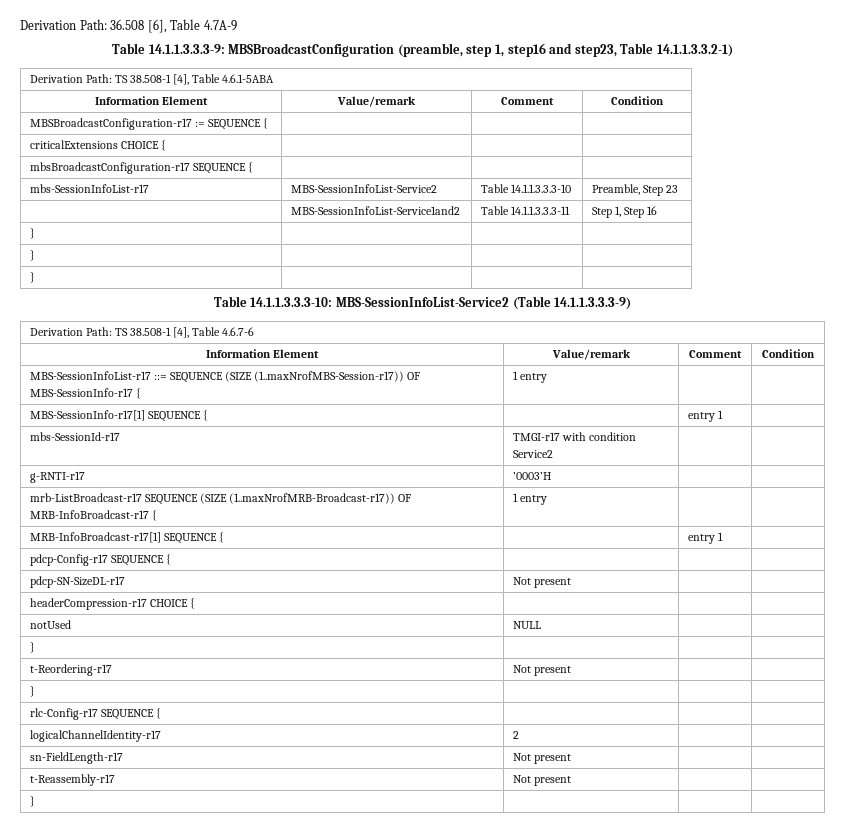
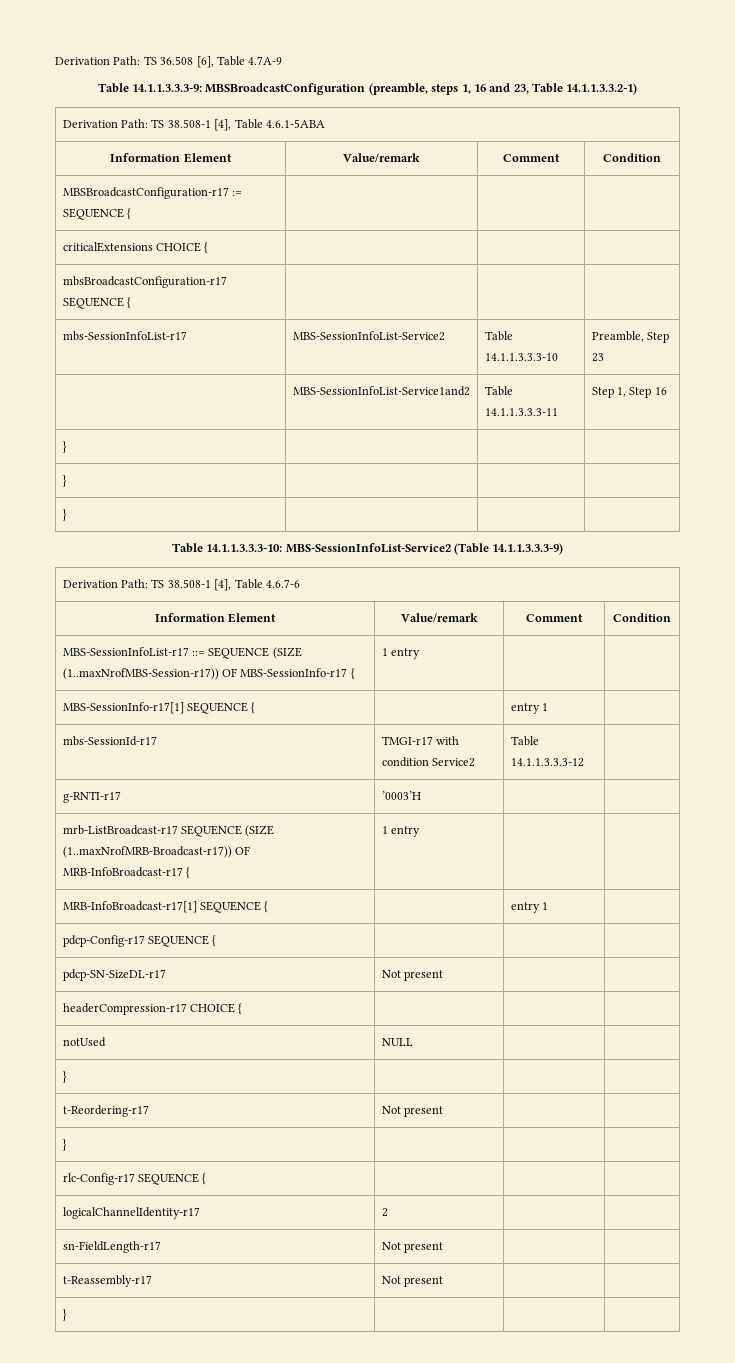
- Derivation Path: 36.508 [6], Table 4.7A-9
+ Derivation Path: TS 36.508 [6], Table 4.7A-9
- Table 14.1.1.3.3.3-9: MBSBroadcastConfiguration (preamble, step 1, step16 and step23, Table 14.1.1.3.3.2-1)
+ Table 14.1.1.3.3.3-9: MBSBroadcastConfiguration (preamble, steps 1, 16 and 23, Table 14.1.1.3.3.2-1)
- mbs-SessionId-r17 | TMGI-r17 with condition Service2 | |
+ mbs-SessionId-r17 | TMGI-r17 with condition Service2 | Table 14.1.1.3.3.3-12 |

